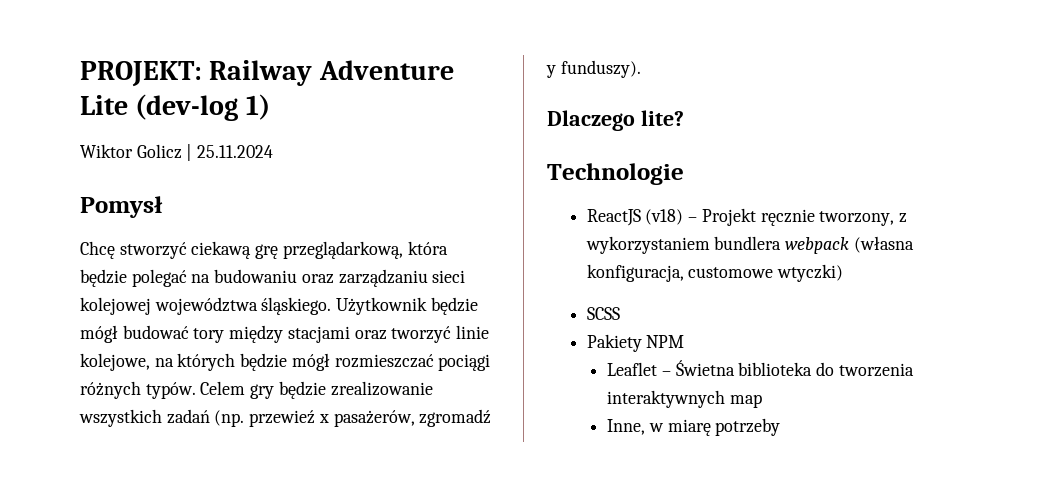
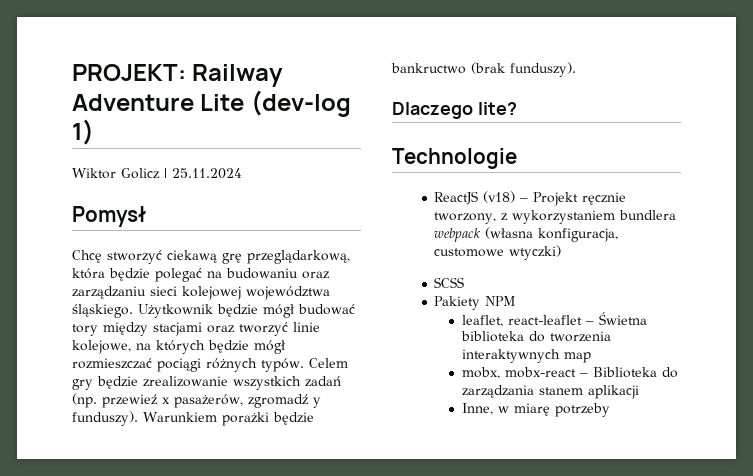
+ Warunkiem porażki będzie bankructwo (brak funduszy).
- Leaflet – Świetna biblioteka do tworzenia interaktywnych map
+ leaflet, react-leaflet – Świetna biblioteka do tworzenia interaktywnych map
+ mobx, mobx-react – Biblioteka do zarządzania stanem aplikacji

